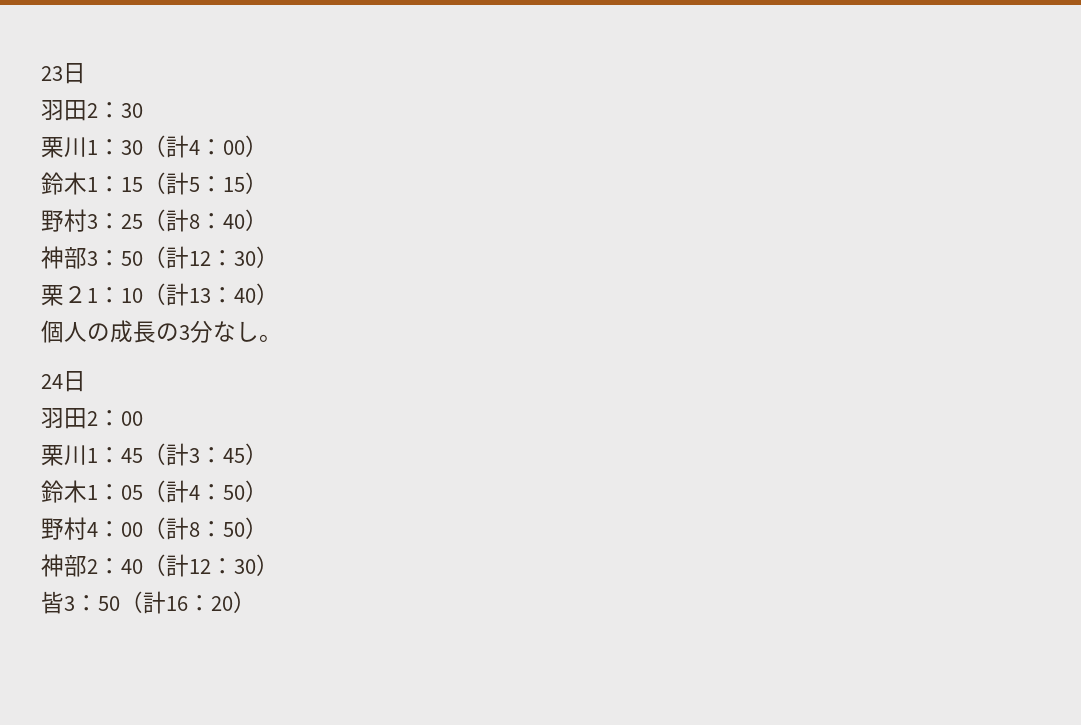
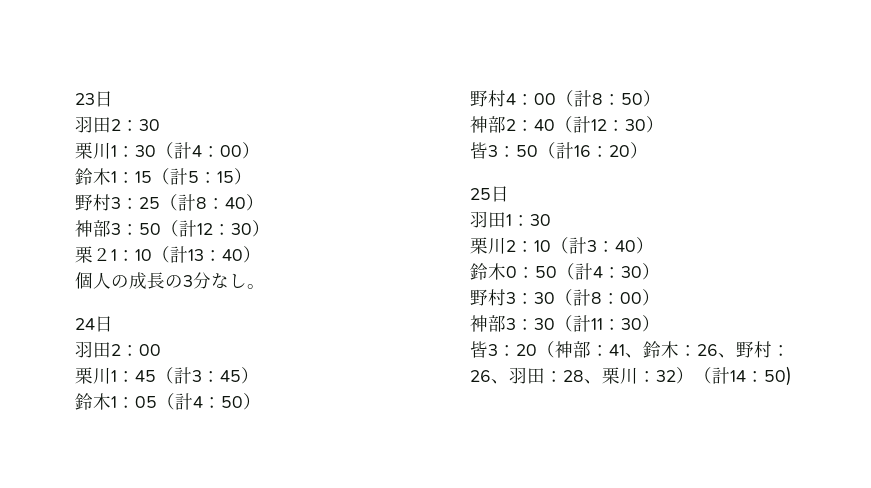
+ 25日
+ 羽田1：30
+ 栗川2：10（計3：40）
+ 鈴木0：50（計4：30）
+ 野村3：30（計8：00）
+ 神部3：30（計11：30）
+ 皆3：20（神部：41、鈴木：26、野村：26、羽田：28、栗川：32）（計14：50)

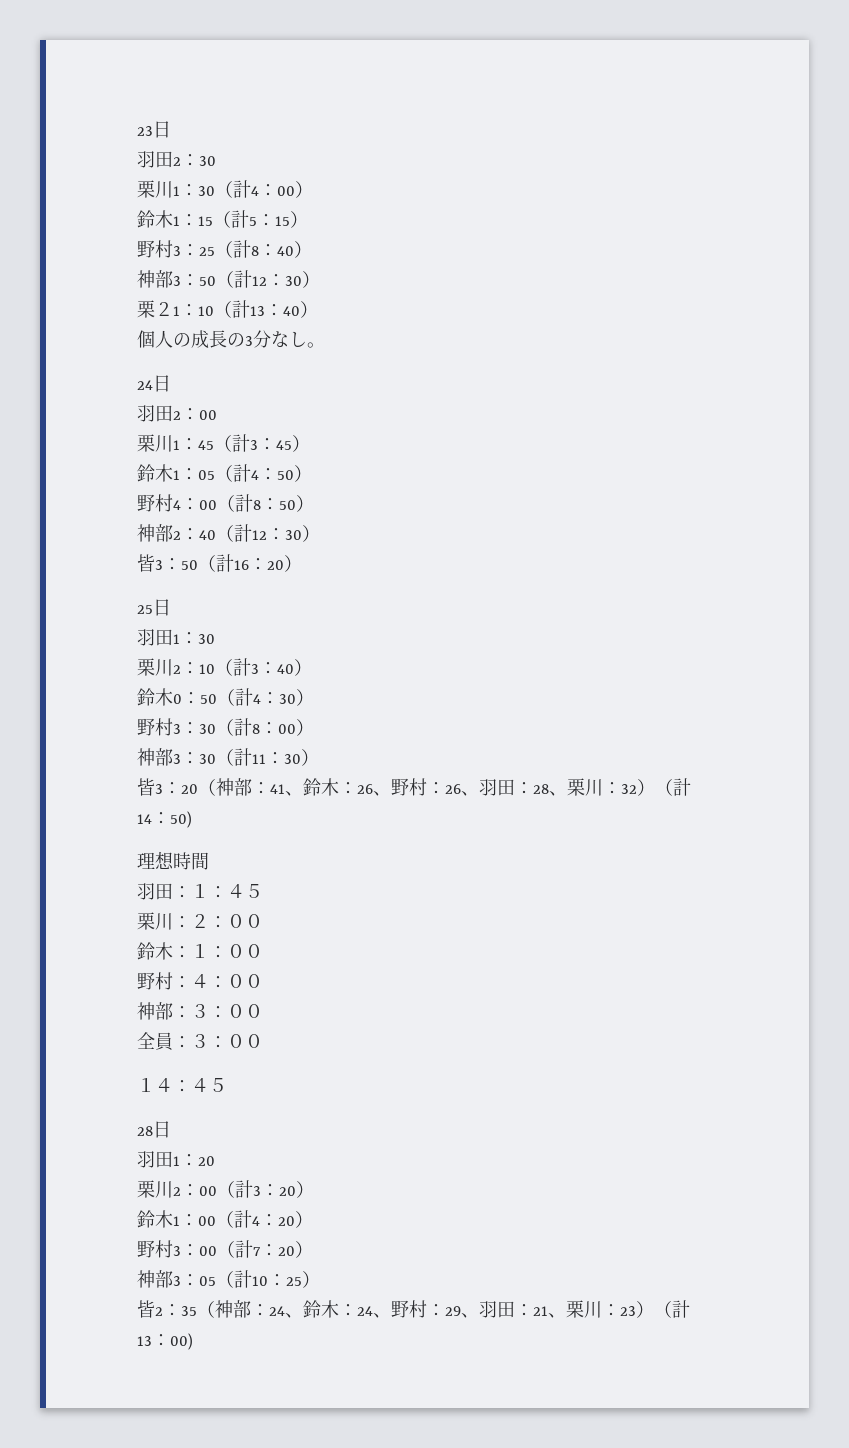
+ 理想時間
+ 羽田：１：４５
+ 栗川：２：００
+ 鈴木：１：００
+ 野村：４：００
+ 神部：３：００
+ 全員：３：００
+ １４：４５
+ 28日
+ 羽田1：20
+ 栗川2：00（計3：20）
+ 鈴木1：00（計4：20）
+ 野村3：00（計7：20）
+ 神部3：05（計10：25）
+ 皆2：35（神部：24、鈴木：24、野村：29、羽田：21、栗川：23）（計13：00)

